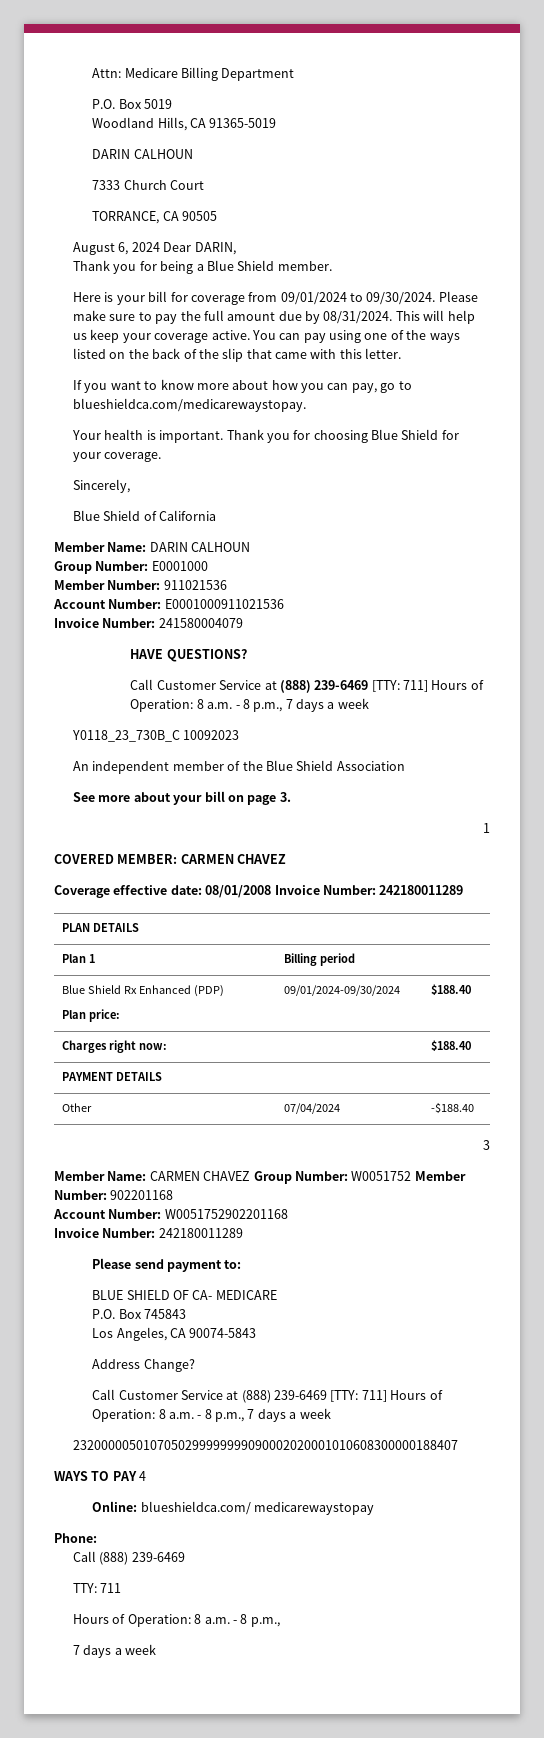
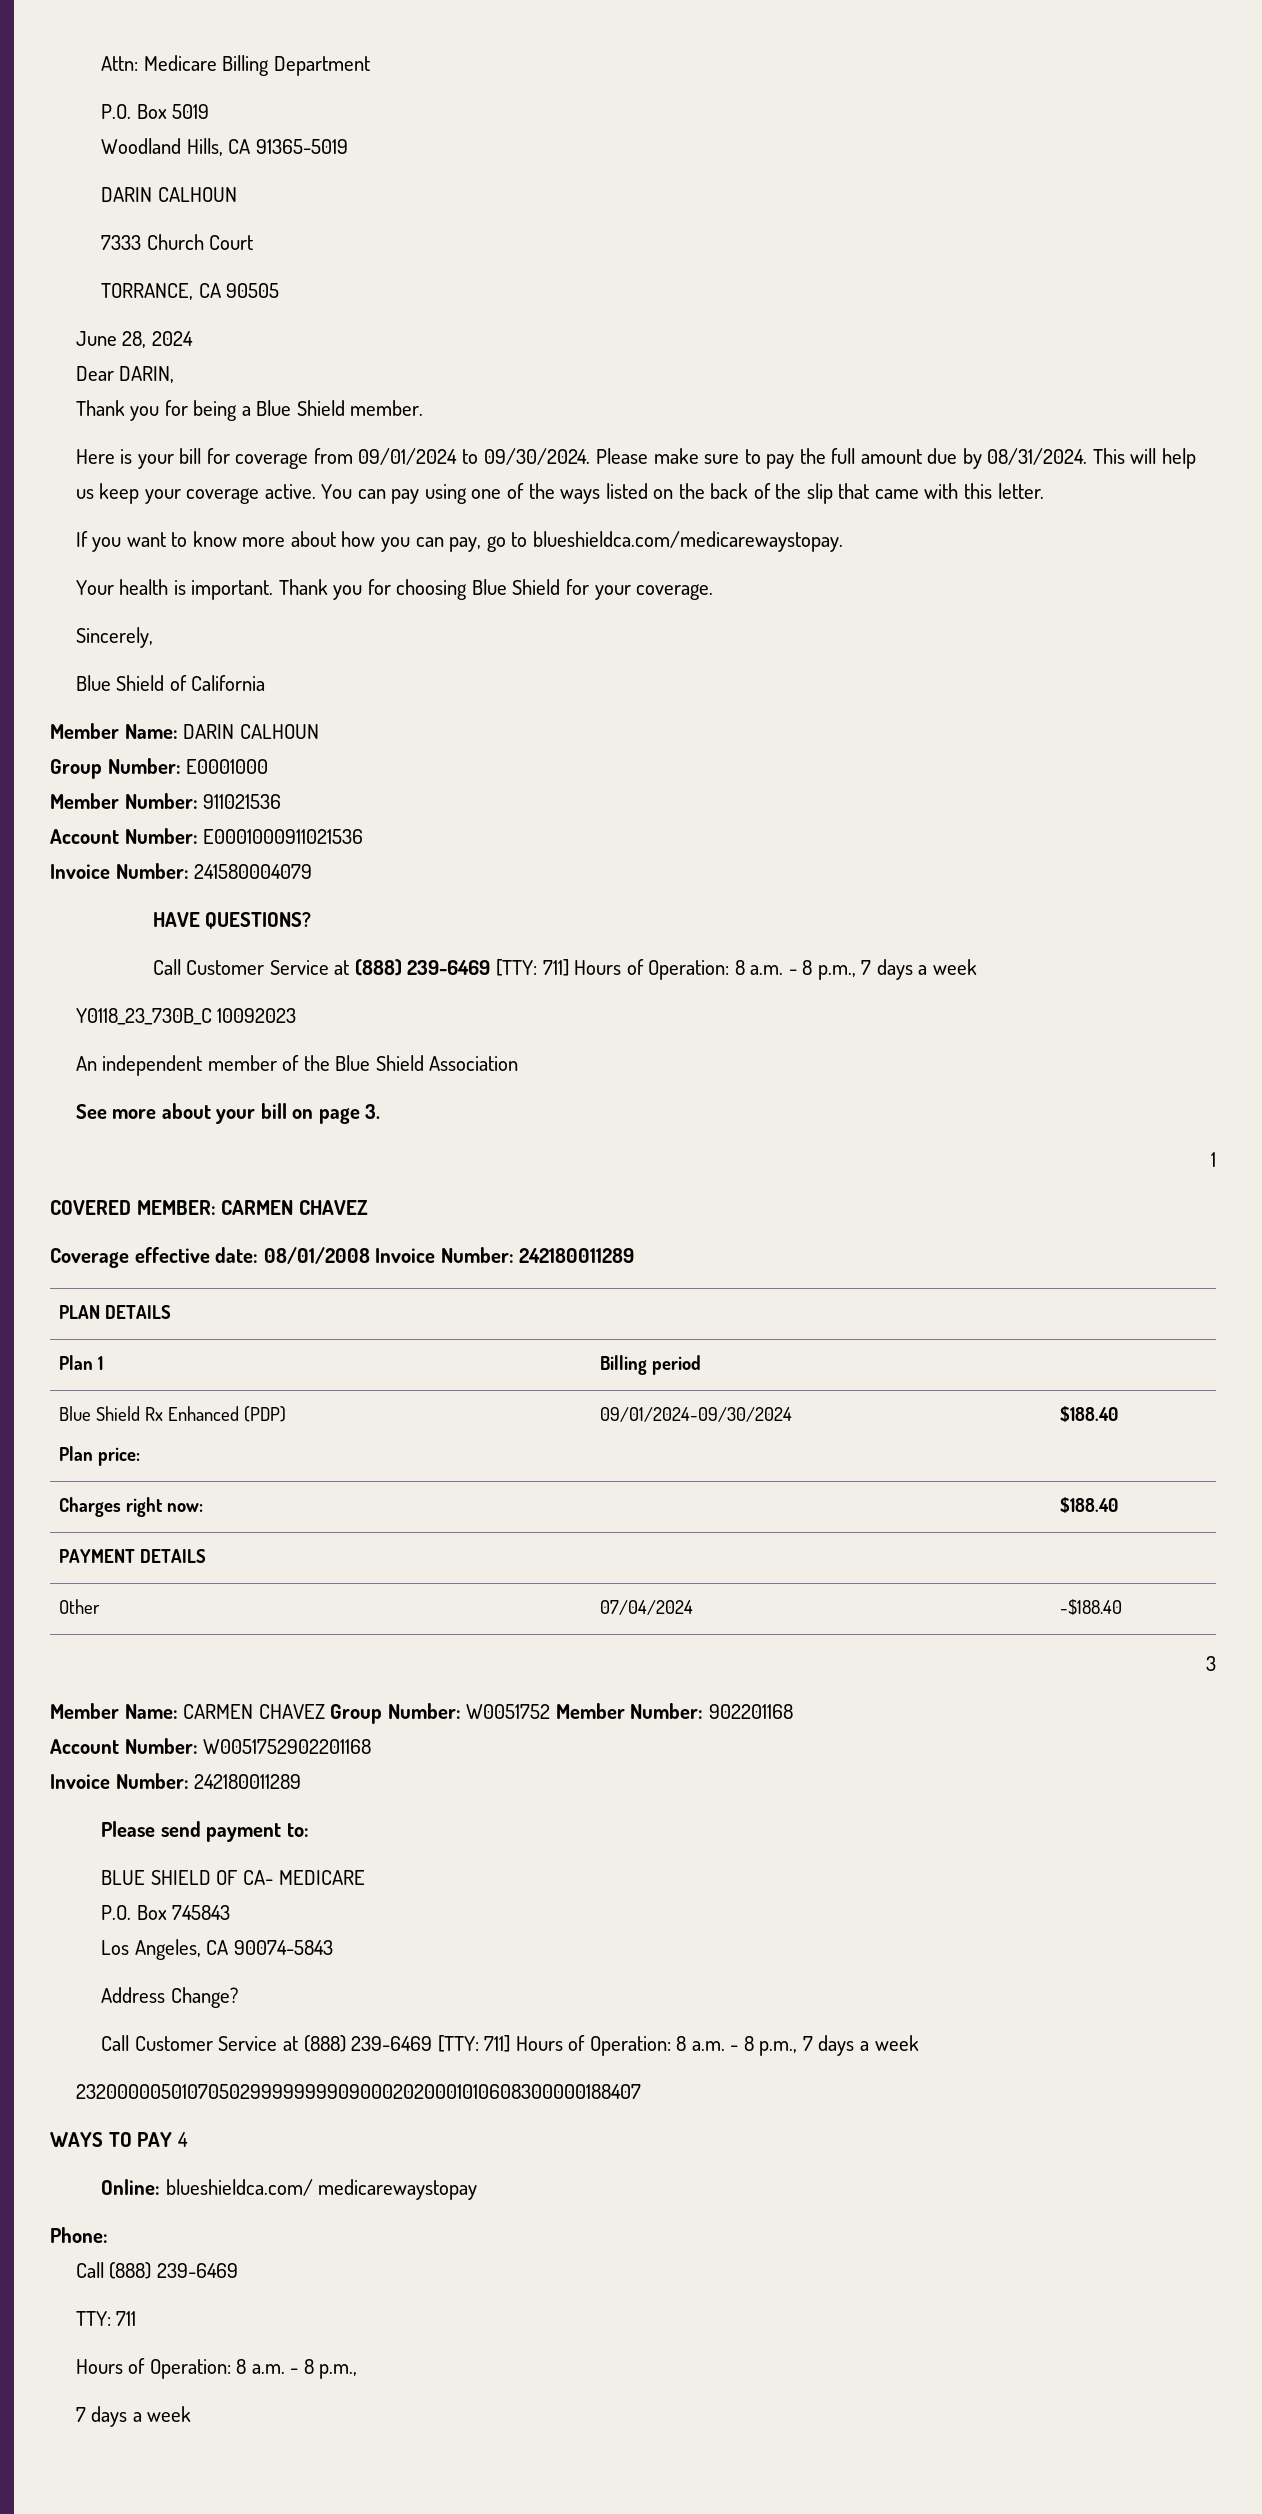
- August 6, 2024 Dear DARIN,
+ June 28, 2024
+ Dear DARIN,

